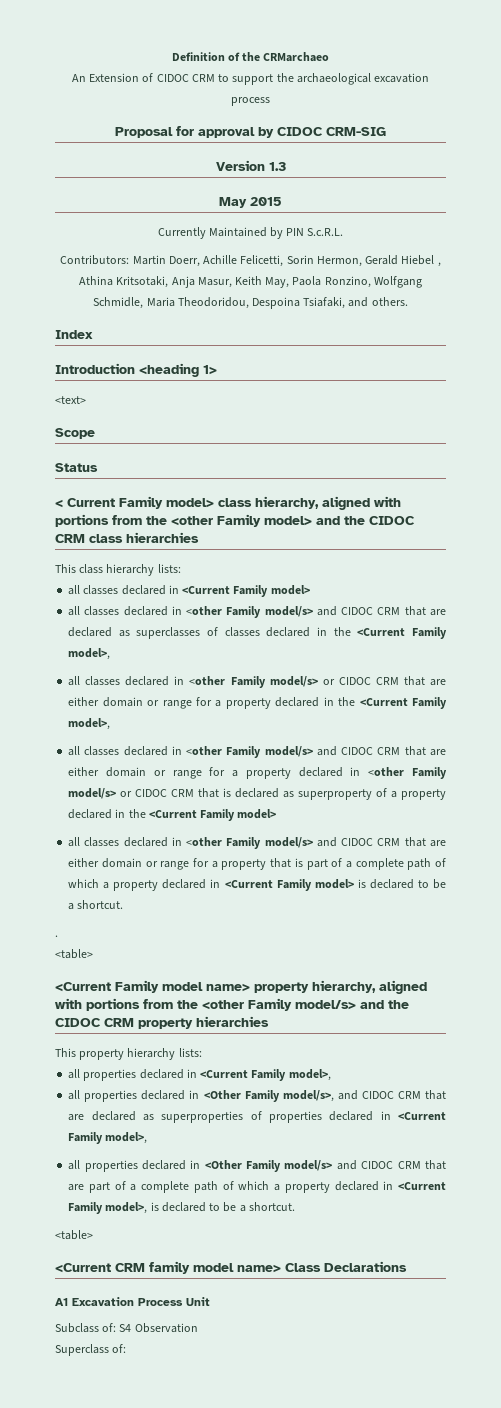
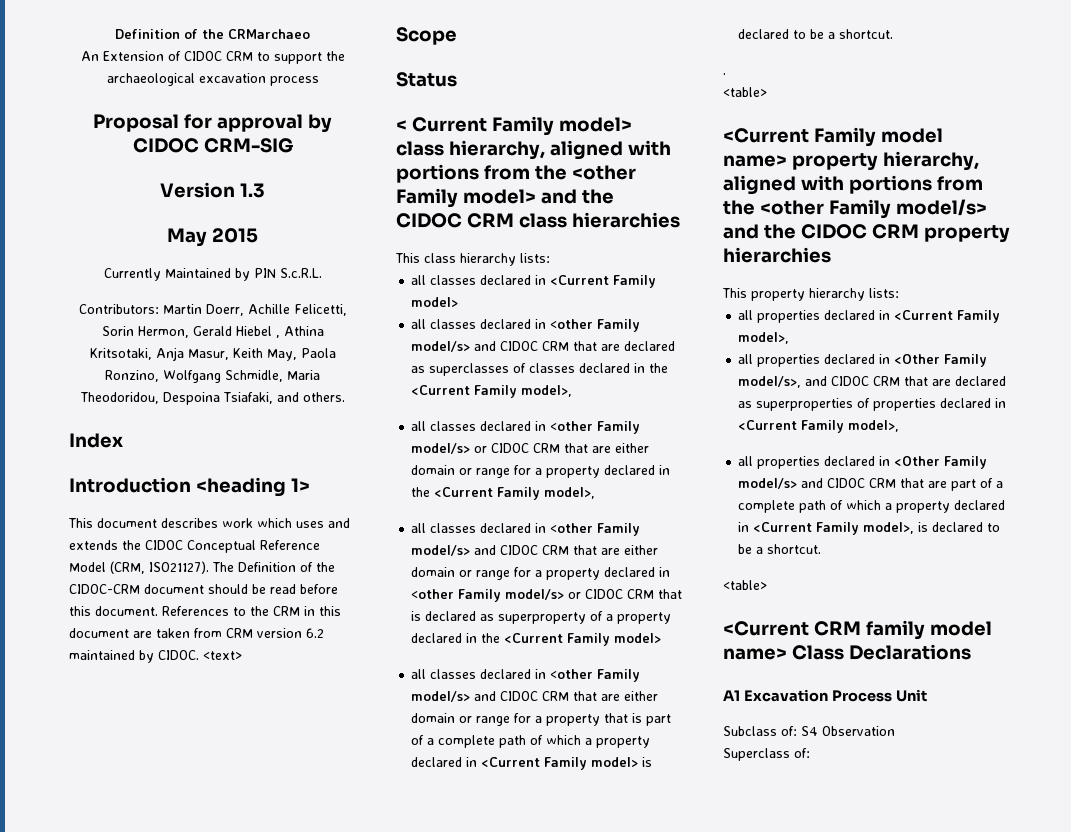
+ This document describes work which uses and extends the CIDOC Conceptual Reference Model (CRM, ISO21127). The Definition of the CIDOC-CRM document should be read before this document. References to the CRM in this document are taken from CRM version 6.2 maintained by CIDOC.

